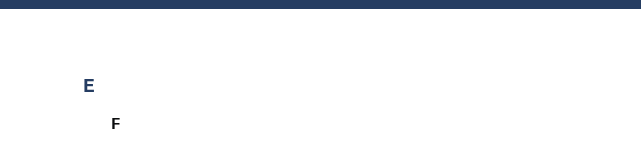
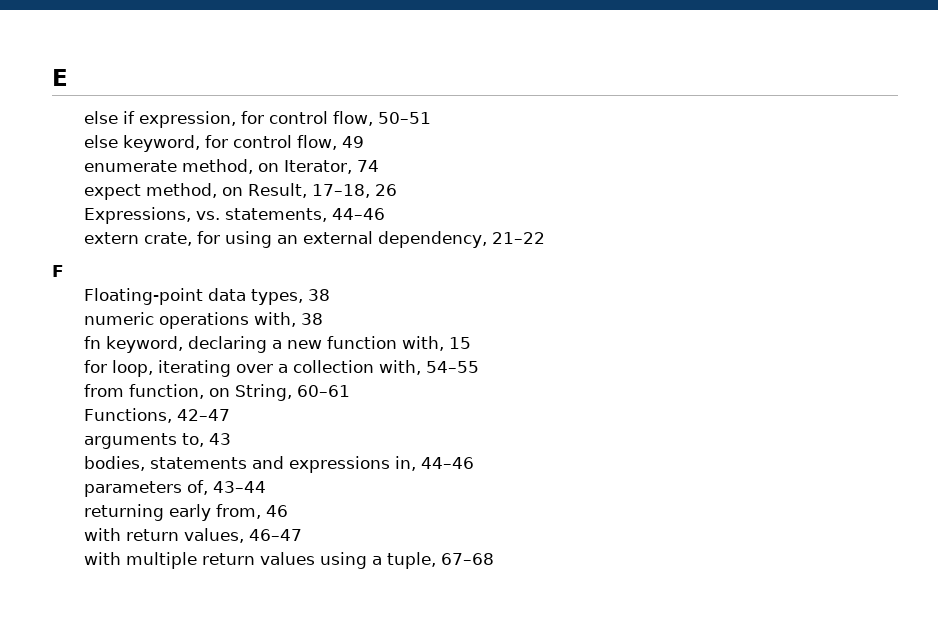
+ else if expression, for control flow, 50–51
+ else keyword, for control flow, 49
+ enumerate method, on Iterator, 74
+ expect method, on Result, 17–18, 26
+ Expressions, vs. statements, 44–46
+ extern crate, for using an external dependency, 21–22
  F
+ Floating-point data types, 38
+ numeric operations with, 38
+ fn keyword, declaring a new function with, 15
+ for loop, iterating over a collection with, 54–55
+ from function, on String, 60–61
+ Functions, 42–47
+ arguments to, 43
+ bodies, statements and expressions in, 44–46
+ parameters of, 43–44
+ returning early from, 46
+ with return values, 46–47
+ with multiple return values using a tuple, 67–68

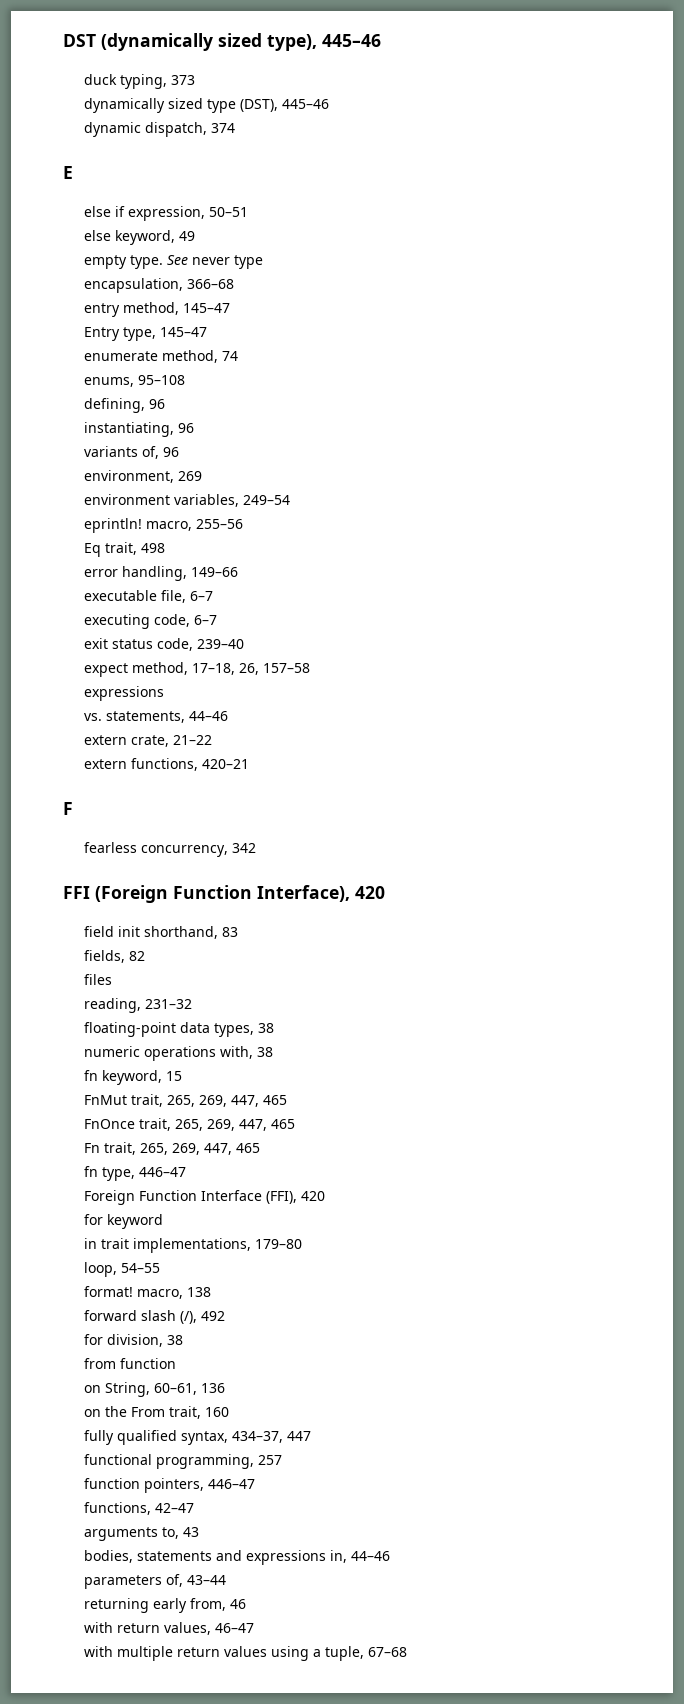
+ DST (dynamically sized type), 445–46
+ duck typing, 373
+ dynamically sized type (DST), 445–46
+ dynamic dispatch, 374
- else if expression, for control flow, 50–51
+ else if expression, 50–51
- else keyword, for control flow, 49
+ else keyword, 49
+ empty type. See never type
+ encapsulation, 366–68
+ entry method, 145–47
+ Entry type, 145–47
- enumerate method, on Iterator, 74
+ enumerate method, 74
- expect method, on Result, 17–18, 26
- Expressions, vs. statements, 44–46
+ enums, 95–108
+ defining, 96
+ instantiating, 96
+ variants of, 96
+ environment, 269
+ environment variables, 249–54
+ eprintln! macro, 255–56
+ Eq trait, 498
+ error handling, 149–66
+ executable file, 6–7
+ executing code, 6–7
+ exit status code, 239–40
+ expect method, 17–18, 26, 157–58
+ expressions
+ vs. statements, 44–46
- extern crate, for using an external dependency, 21–22
+ extern crate, 21–22
+ extern functions, 420–21
  F
- Floating-point data types, 38
+ fearless concurrency, 342
+ FFI (Foreign Function Interface), 420
+ field init shorthand, 83
+ fields, 82
+ files
+ reading, 231–32
+ floating-point data types, 38
- fn keyword, declaring a new function with, 15
- for loop, iterating over a collection with, 54–55
+ fn keyword, 15
+ FnMut trait, 265, 269, 447, 465
+ FnOnce trait, 265, 269, 447, 465
+ Fn trait, 265, 269, 447, 465
+ fn type, 446–47
+ Foreign Function Interface (FFI), 420
+ for keyword
+ in trait implementations, 179–80
+ loop, 54–55
+ format! macro, 138
+ forward slash (/), 492
+ for division, 38
- from function, on String, 60–61
- Functions, 42–47
+ from function
+ on String, 60–61, 136
+ on the From trait, 160
+ fully qualified syntax, 434–37, 447
+ functional programming, 257
+ function pointers, 446–47
+ functions, 42–47

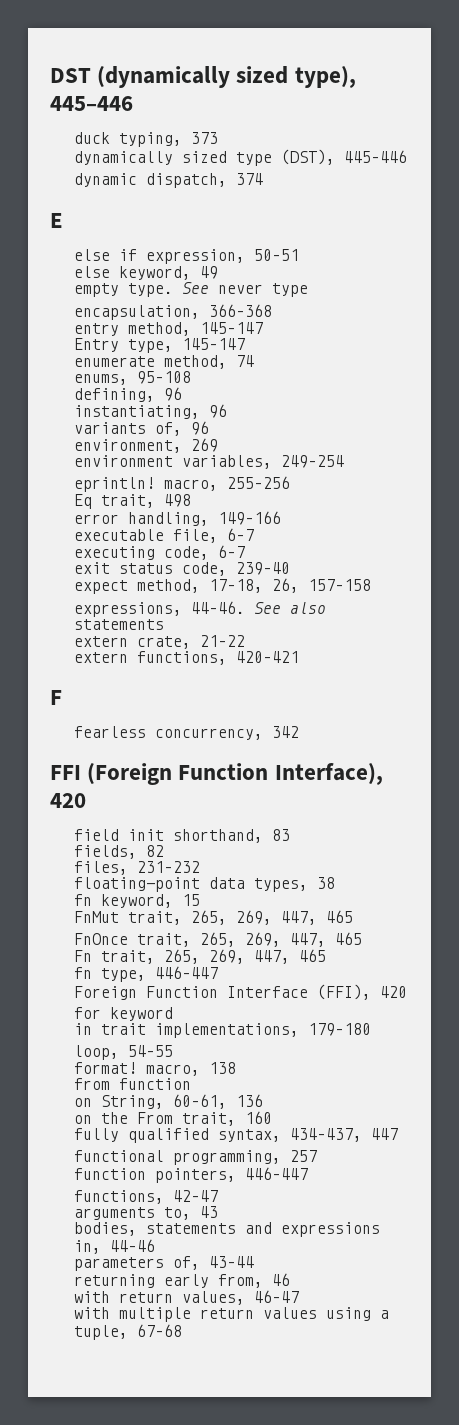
- DST (dynamically sized type), 445–46
+ DST (dynamically sized type), 445–446
- dynamically sized type (DST), 445–46
+ dynamically sized type (DST), 445–446
- encapsulation, 366–68
+ encapsulation, 366–368
- entry method, 145–47
+ entry method, 145–147
- Entry type, 145–47
+ Entry type, 145–147
- environment variables, 249–54
+ environment variables, 249–254
- eprintln! macro, 255–56
+ eprintln! macro, 255–256
- error handling, 149–66
+ error handling, 149–166
- expect method, 17–18, 26, 157–58
- expressions
- vs. statements, 44–46
+ expect method, 17–18, 26, 157–158
+ expressions, 44–46. See also statements
- extern functions, 420–21
+ extern functions, 420–421
- files
- reading, 231–32
+ files, 231–232
- numeric operations with, 38
- fn type, 446–47
+ fn type, 446–447
- in trait implementations, 179–80
+ in trait implementations, 179–180
- forward slash (/), 492
- for division, 38
- fully qualified syntax, 434–37, 447
+ fully qualified syntax, 434–437, 447
- function pointers, 446–47
+ function pointers, 446–447

